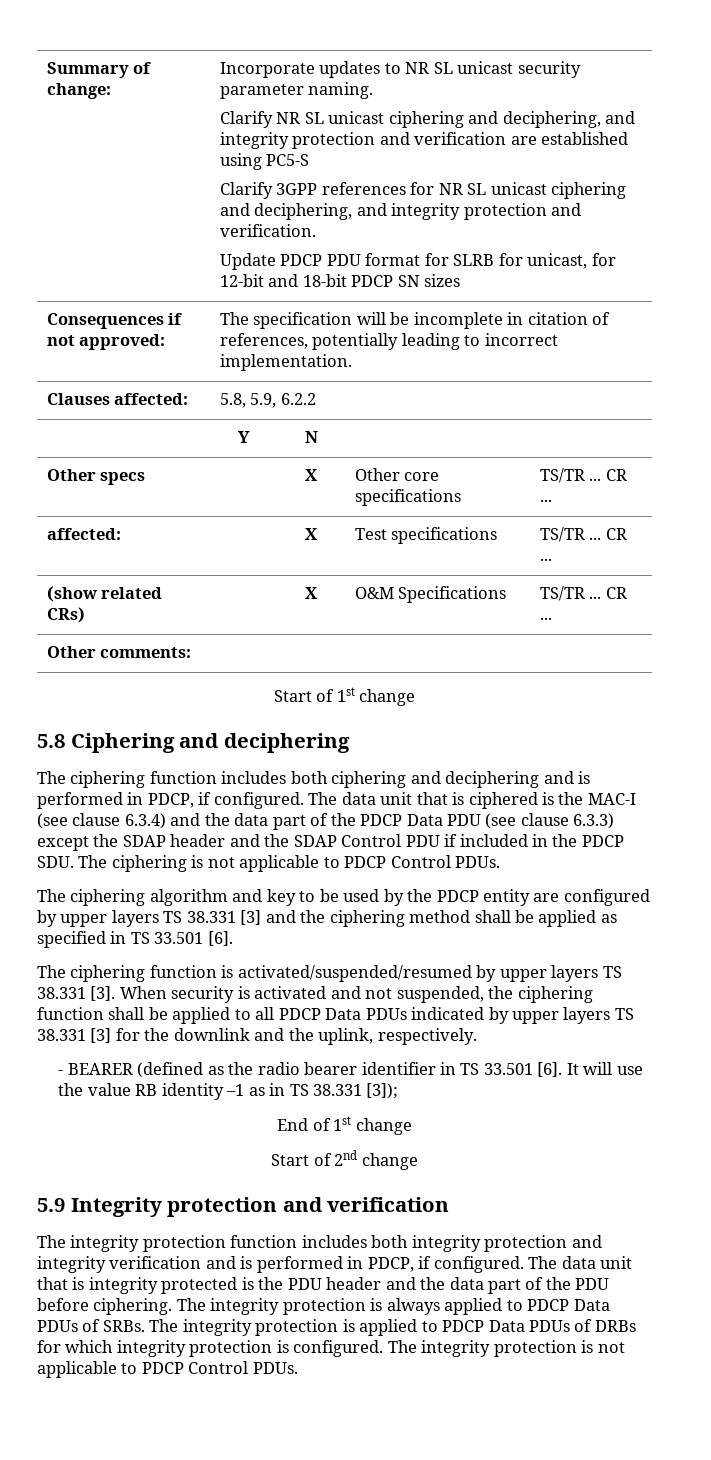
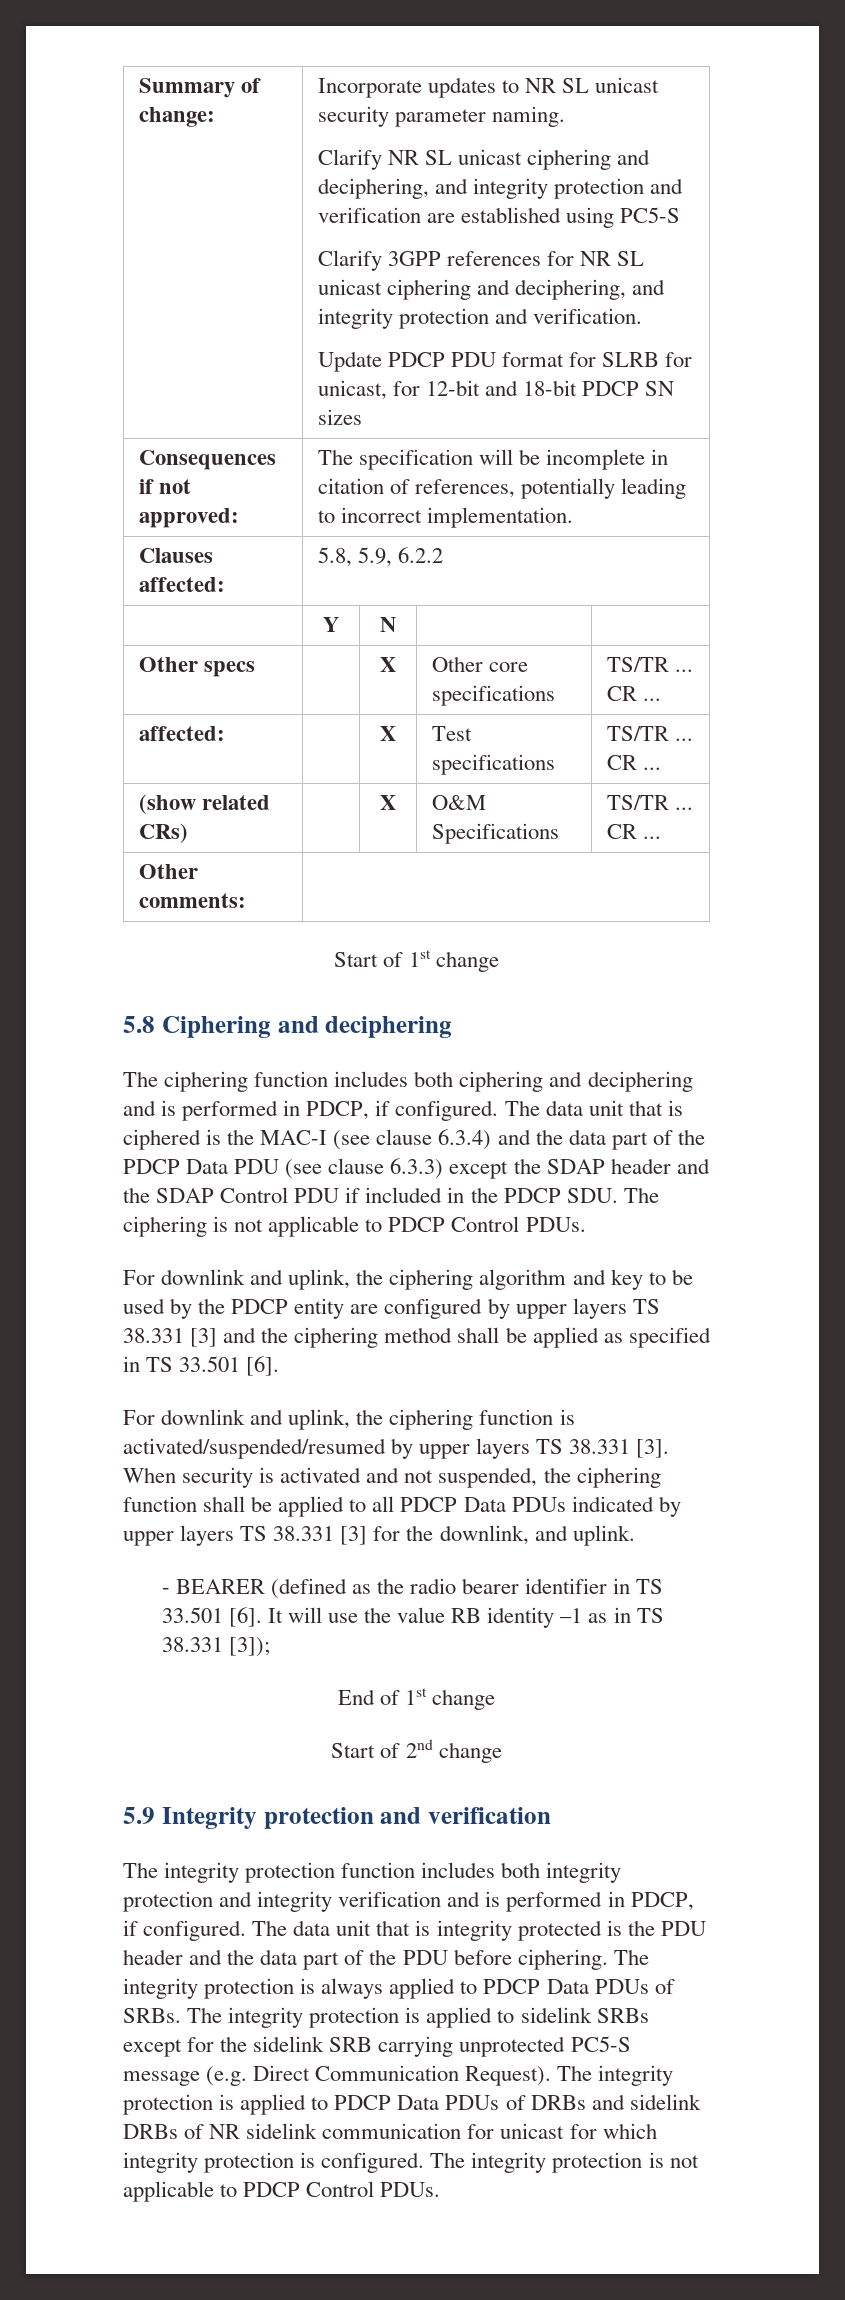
- The ciphering algorithm and key to be used by the PDCP entity are configured by upper layers TS 38.331 [3] and the ciphering method shall be applied as specified in TS 33.501 [6].
+ For downlink and uplink, the ciphering algorithm and key to be used by the PDCP entity are configured by upper layers TS 38.331 [3] and the ciphering method shall be applied as specified in TS 33.501 [6].
- The ciphering function is activated/suspended/resumed by upper layers TS 38.331 [3].
+ For downlink and uplink, the ciphering function is activated/suspended/resumed by upper layers TS 38.331 [3].
- When security is activated and not suspended, the ciphering function shall be applied to all PDCP Data PDUs indicated by upper layers TS 38.331 [3] for the downlink and the uplink, respectively.
+ When security is activated and not suspended, the ciphering function shall be applied to all PDCP Data PDUs indicated by upper layers TS 38.331 [3] for the downlink, and uplink.
- The integrity protection is applied to PDCP Data PDUs of DRBs for which integrity protection is configured.
+ The integrity protection is applied to sidelink SRBs except for the sidelink SRB carrying unprotected PC5-S message (e.g. Direct Communication Request). The integrity protection is applied to PDCP Data PDUs of DRBs and sidelink DRBs of NR sidelink communication for unicast for which integrity protection is configured.

